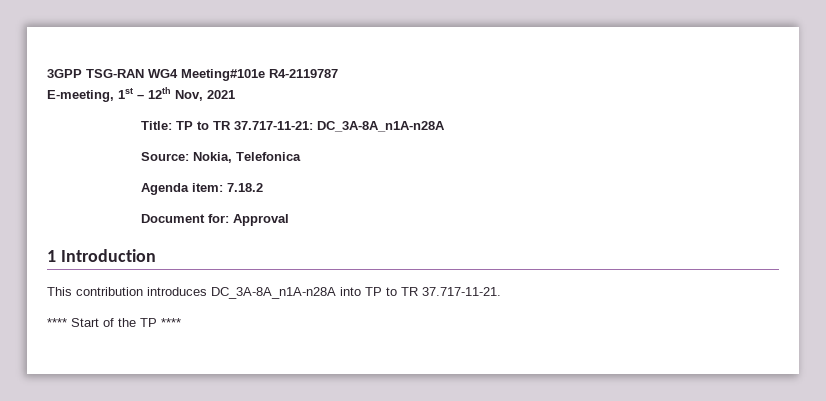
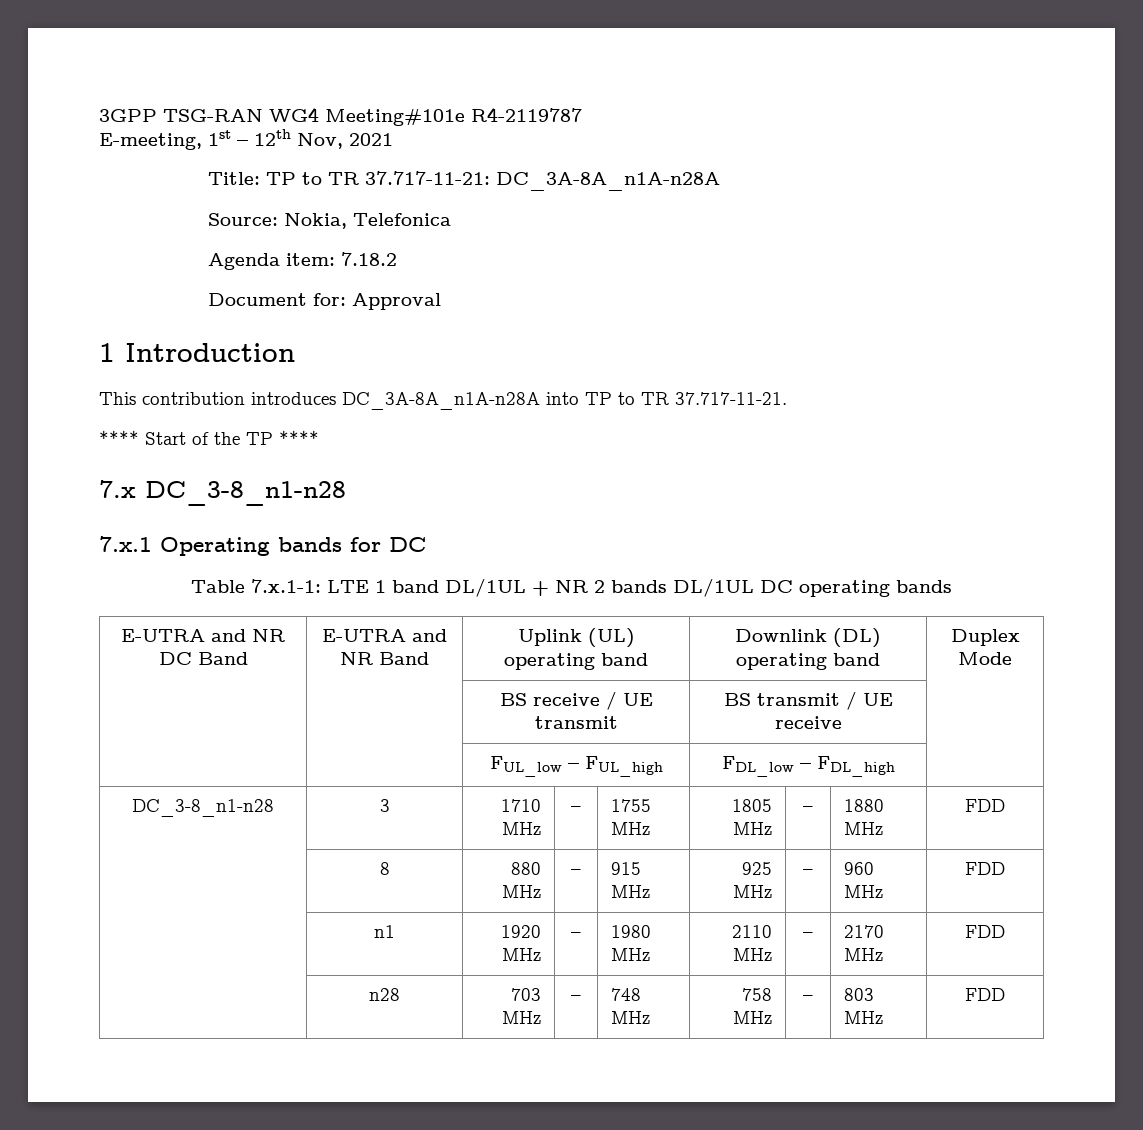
+ 7.x DC_3-8_n1-n28
+ 7.x.1 Operating bands for DC
+ Table 7.x.1-1: LTE 1 band DL/1UL + NR 2 bands DL/1UL DC operating bands
+ E-UTRA and NR DC Band | E-UTRA and NR Band | Uplink (UL) operating band | Downlink (DL) operating band | Duplex Mode
+ | | BS receive / UE transmit | BS transmit / UE receive |
+ | | FUL_low – FUL_high | FDL_low – FDL_high |
+ DC_3-8_n1-n28 | 3 | 1710 MHz | – | 1755 MHz | 1805 MHz | – | 1880 MHz | FDD
+ | 8 | 880 MHz | – | 915 MHz | 925 MHz | – | 960 MHz | FDD
+ | n1 | 1920 MHz | – | 1980 MHz | 2110 MHz | – | 2170 MHz | FDD
+ | n28 | 703 MHz | – | 748 MHz | 758 MHz | – | 803 MHz | FDD

